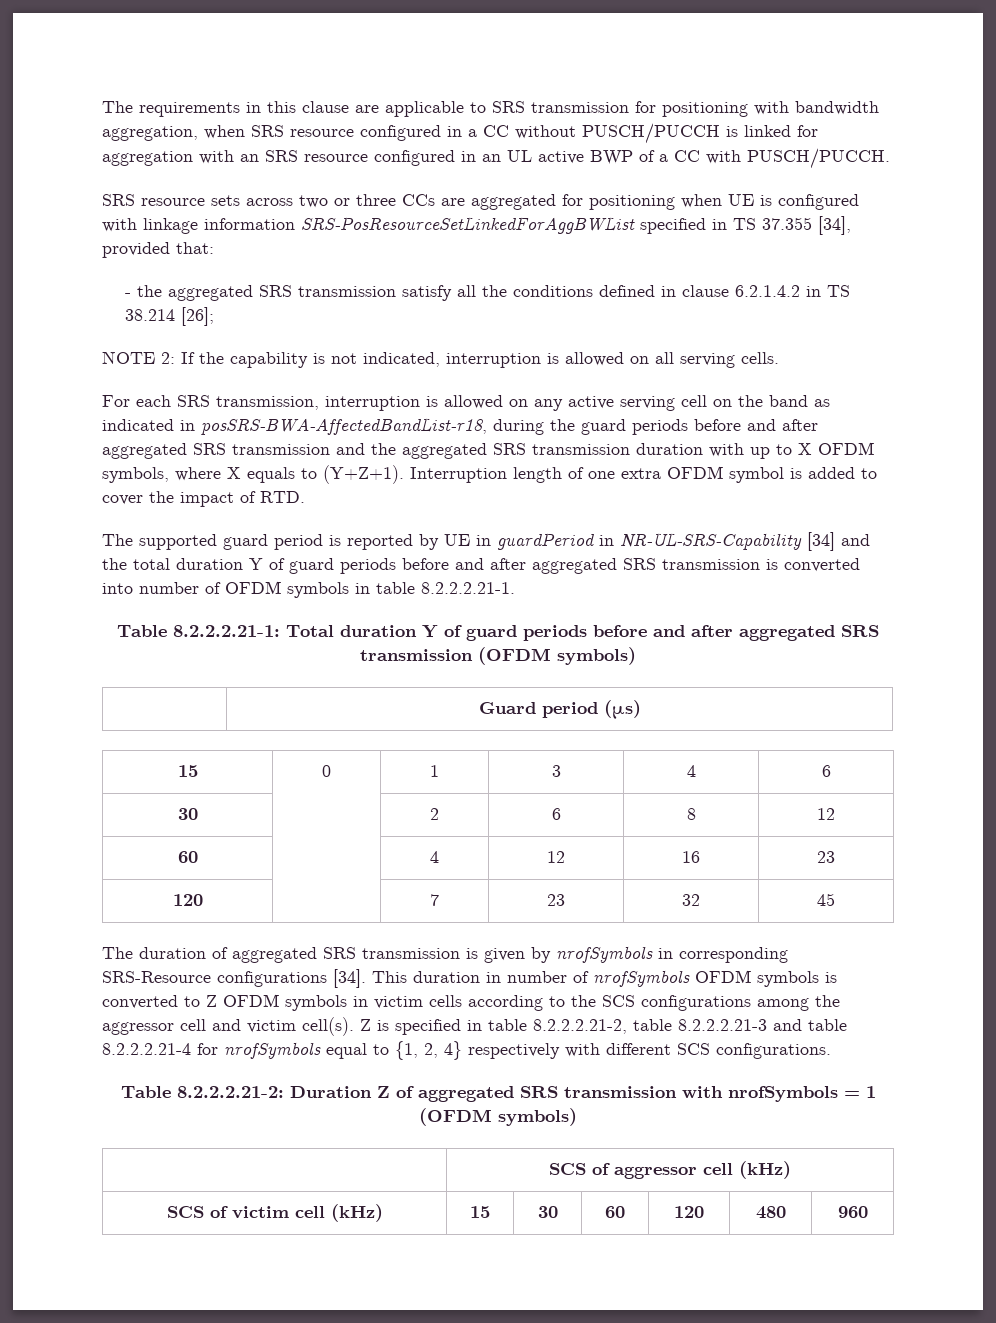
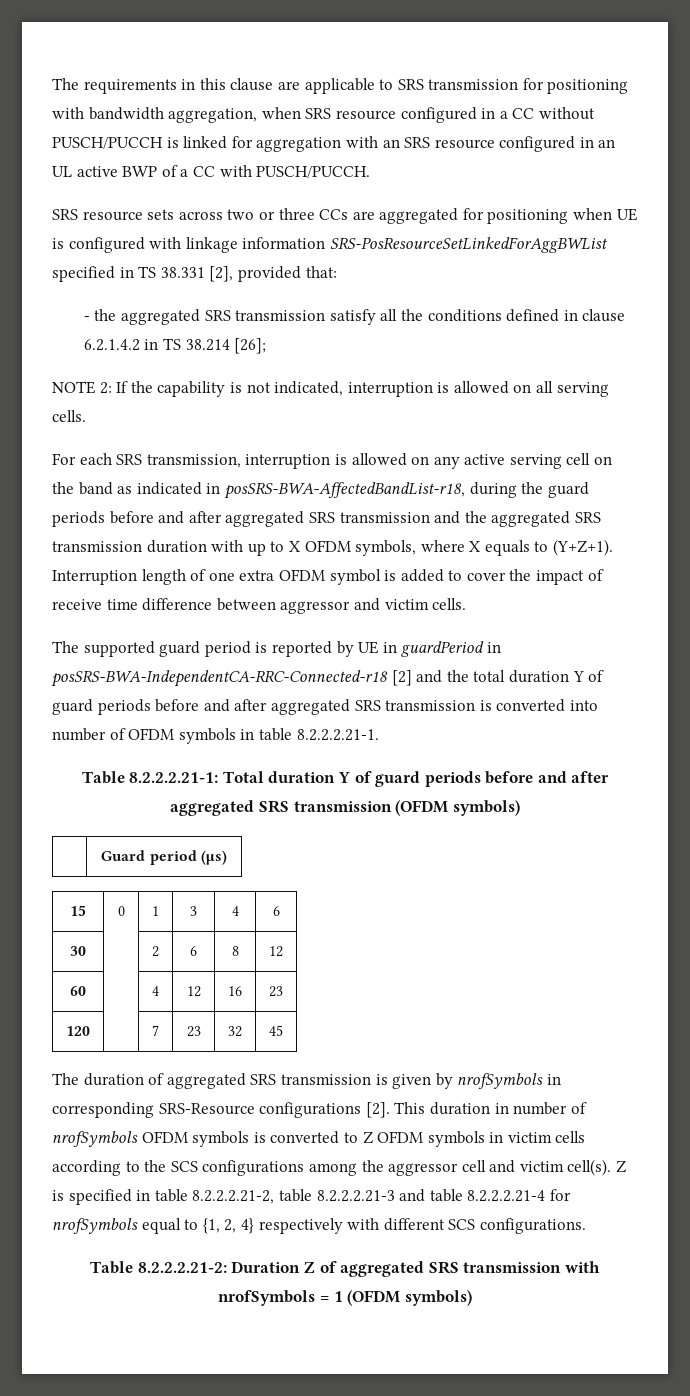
- SRS resource sets across two or three CCs are aggregated for positioning when UE is configured with linkage information SRS-PosResourceSetLinkedForAggBWList specified in TS 37.355 [34], provided that:
+ SRS resource sets across two or three CCs are aggregated for positioning when UE is configured with linkage information SRS-PosResourceSetLinkedForAggBWList specified in TS 38.331 [2], provided that:
- Interruption length of one extra OFDM symbol is added to cover the impact of RTD.
+ Interruption length of one extra OFDM symbol is added to cover the impact of receive time difference between aggressor and victim cells.
- The supported guard period is reported by UE in guardPeriod in NR-UL-SRS-Capability [34] and the total duration Y of guard periods before and after aggregated SRS transmission is converted into number of OFDM symbols in table 8.2.2.2.21-1.
+ The supported guard period is reported by UE in guardPeriod in posSRS-BWA-IndependentCA-RRC-Connected-r18 [2] and the total duration Y of guard periods before and after aggregated SRS transmission is converted into number of OFDM symbols in table 8.2.2.2.21-1.
- The duration of aggregated SRS transmission is given by nrofSymbols in corresponding SRS-Resource configurations [34].
+ The duration of aggregated SRS transmission is given by nrofSymbols in corresponding SRS-Resource configurations [2].
- | SCS of aggressor cell (kHz)
- SCS of victim cell (kHz) | 15 | 30 | 60 | 120 | 480 | 960

